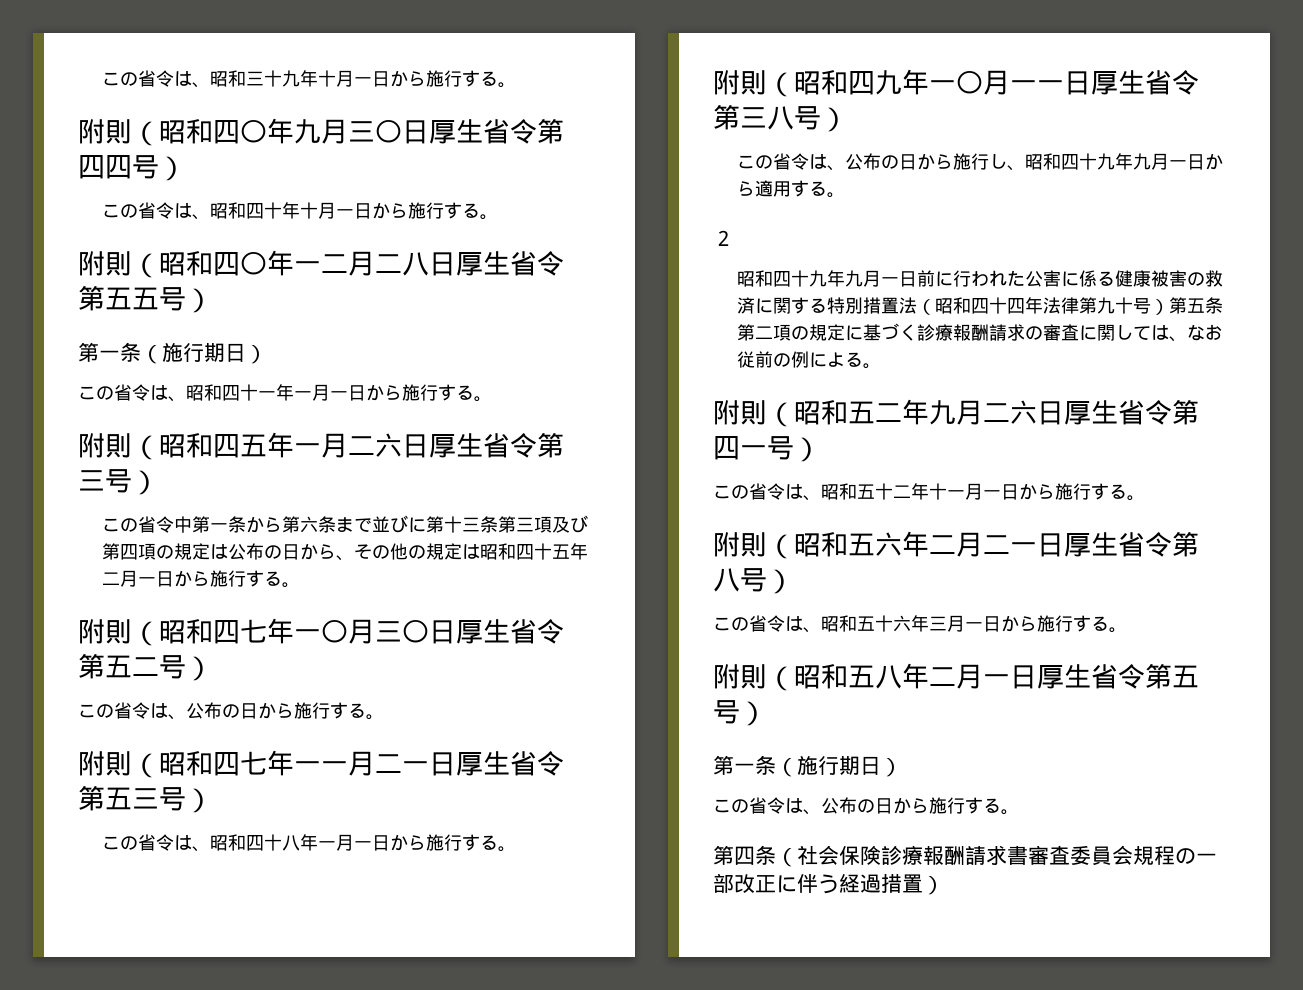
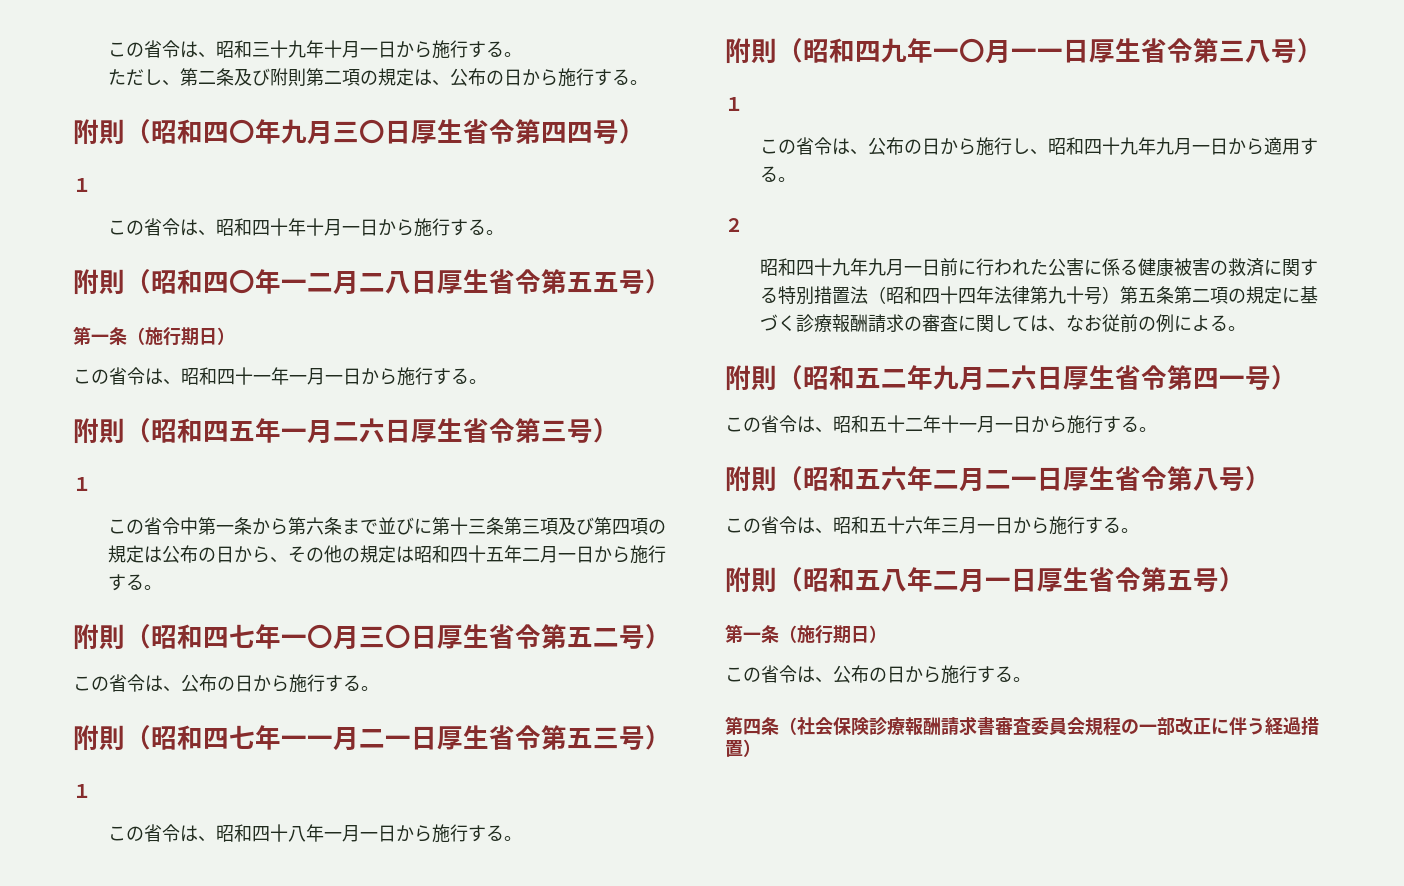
+ ただし、第二条及び附則第二項の規定は、公布の日から施行する。
  附則（昭和四〇年九月三〇日厚生省令第四四号）
+ １
  附則（昭和四五年一月二六日厚生省令第三号）
+ １
  附則（昭和四七年一一月二一日厚生省令第五三号）
+ １
  附則（昭和四九年一〇月一一日厚生省令第三八号）
+ １

